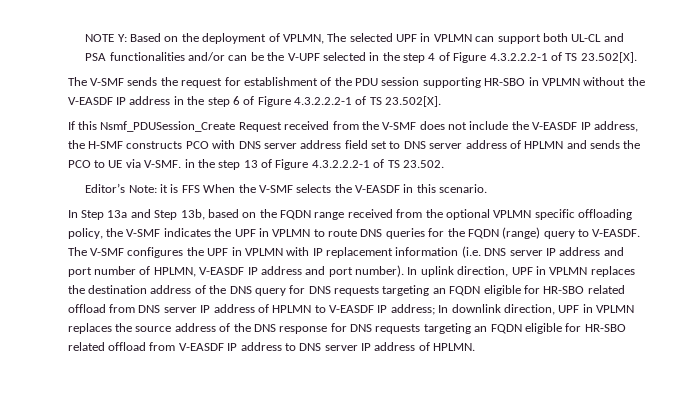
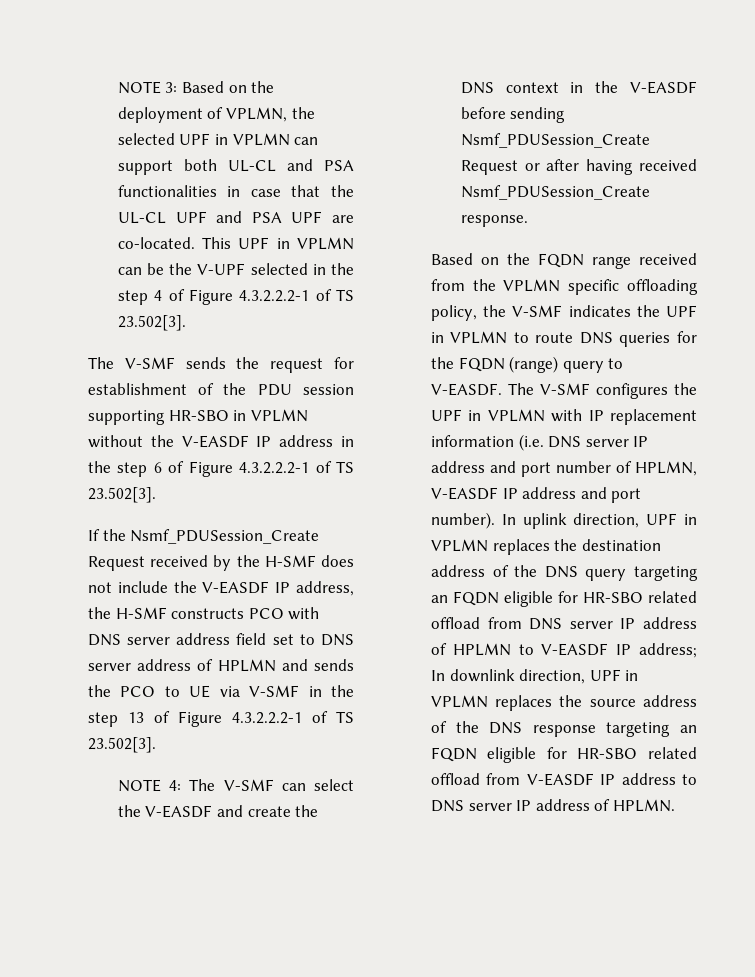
- NOTE Y: Based on the deployment of VPLMN, The selected UPF in VPLMN can support both UL-CL and PSA functionalities and/or can be the V-UPF selected in the step 4 of Figure 4.3.2.2.2-1 of TS 23.502[X].
+ NOTE 3: Based on the deployment of VPLMN, the selected UPF in VPLMN can support both UL-CL and PSA functionalities in case that the UL-CL UPF and PSA UPF are co-located. This UPF in VPLMN can be the V-UPF selected in the step 4 of Figure 4.3.2.2.2-1 of TS 23.502[3].
- The V-SMF sends the request for establishment of the PDU session supporting HR-SBO in VPLMN without the V-EASDF IP address in the step 6 of Figure 4.3.2.2.2-1 of TS 23.502[X].
+ The V-SMF sends the request for establishment of the PDU session supporting HR-SBO in VPLMN without the V-EASDF IP address in the step 6 of Figure 4.3.2.2.2-1 of TS 23.502[3].
- If this Nsmf_PDUSession_Create Request received from the V-SMF does not include the V-EASDF IP address, the H-SMF constructs PCO with DNS server address field set to DNS server address of HPLMN and sends the PCO to UE via V-SMF. in the step 13 of Figure 4.3.2.2.2-1 of TS 23.502.
- Editor’s Note: it is FFS When the V-SMF selects the V-EASDF in this scenario.
- In Step 13a and Step 13b, based on the FQDN range received from the optional VPLMN specific offloading policy, the V-SMF indicates the UPF in VPLMN to route DNS queries for the FQDN (range) query to V-EASDF.
+ If the Nsmf_PDUSession_Create Request received by the H-SMF does not include the V-EASDF IP address, the H-SMF constructs PCO with DNS server address field set to DNS server address of HPLMN and sends the PCO to UE via V-SMF in the step 13 of Figure 4.3.2.2.2-1 of TS 23.502[3].
+ NOTE 4: The V-SMF can select the V-EASDF and create the DNS context in the V-EASDF before sending Nsmf_PDUSession_Create Request or after having received Nsmf_PDUSession_Create response.
+ Based on the FQDN range received from the VPLMN specific offloading policy, the V-SMF indicates the UPF in VPLMN to route DNS queries for the FQDN (range) query to V-EASDF.
- In uplink direction, UPF in VPLMN replaces the destination address of the DNS query for DNS requests targeting an FQDN eligible for HR-SBO related offload from DNS server IP address of HPLMN to V-EASDF IP address;
+ In uplink direction, UPF in VPLMN replaces the destination address of the DNS query targeting an FQDN eligible for HR-SBO related offload from DNS server IP address of HPLMN to V-EASDF IP address;
- In downlink direction, UPF in VPLMN replaces the source address of the DNS response for DNS requests targeting an FQDN eligible for HR-SBO related offload from V-EASDF IP address to DNS server IP address of HPLMN.
+ In downlink direction, UPF in VPLMN replaces the source address of the DNS response targeting an FQDN eligible for HR-SBO related offload from V-EASDF IP address to DNS server IP address of HPLMN.

